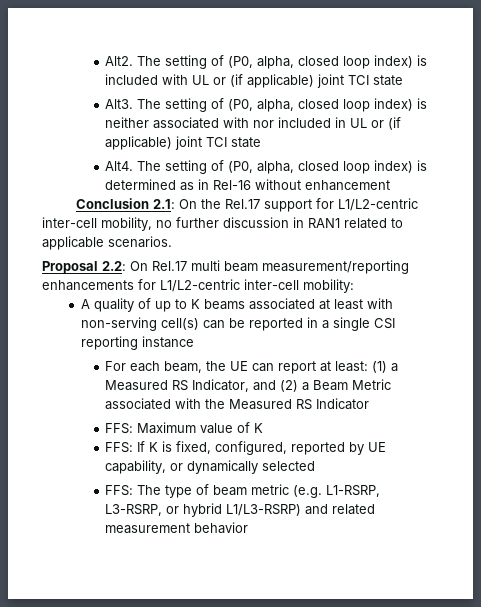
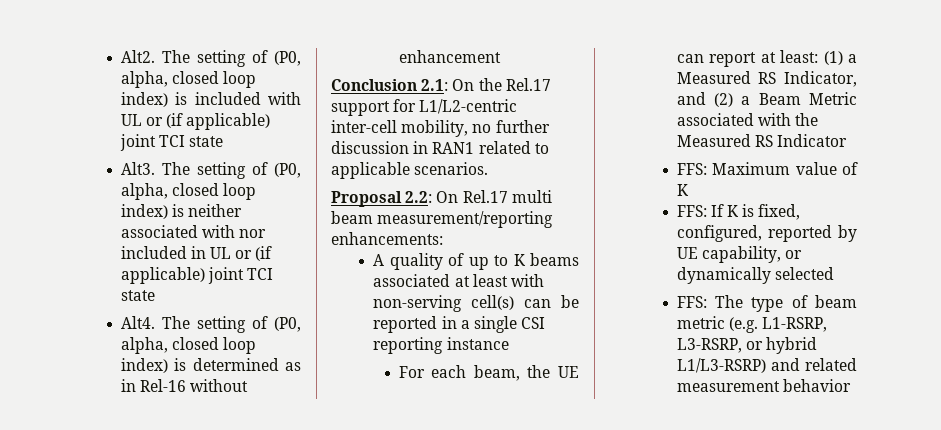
- Proposal 2.2: On Rel.17 multi beam measurement/reporting enhancements for L1/L2-centric inter-cell mobility:
+ Proposal 2.2: On Rel.17 multi beam measurement/reporting enhancements:

